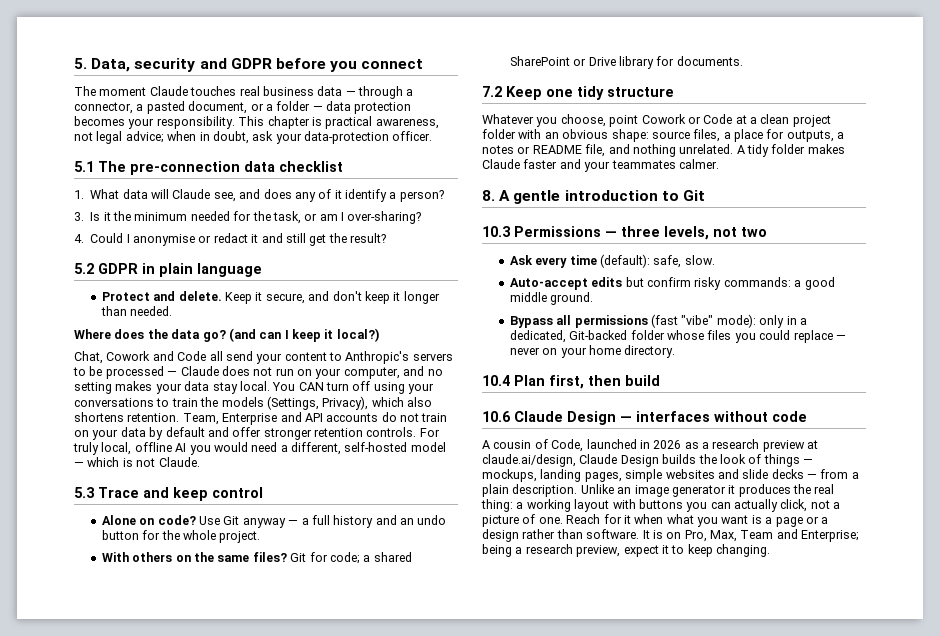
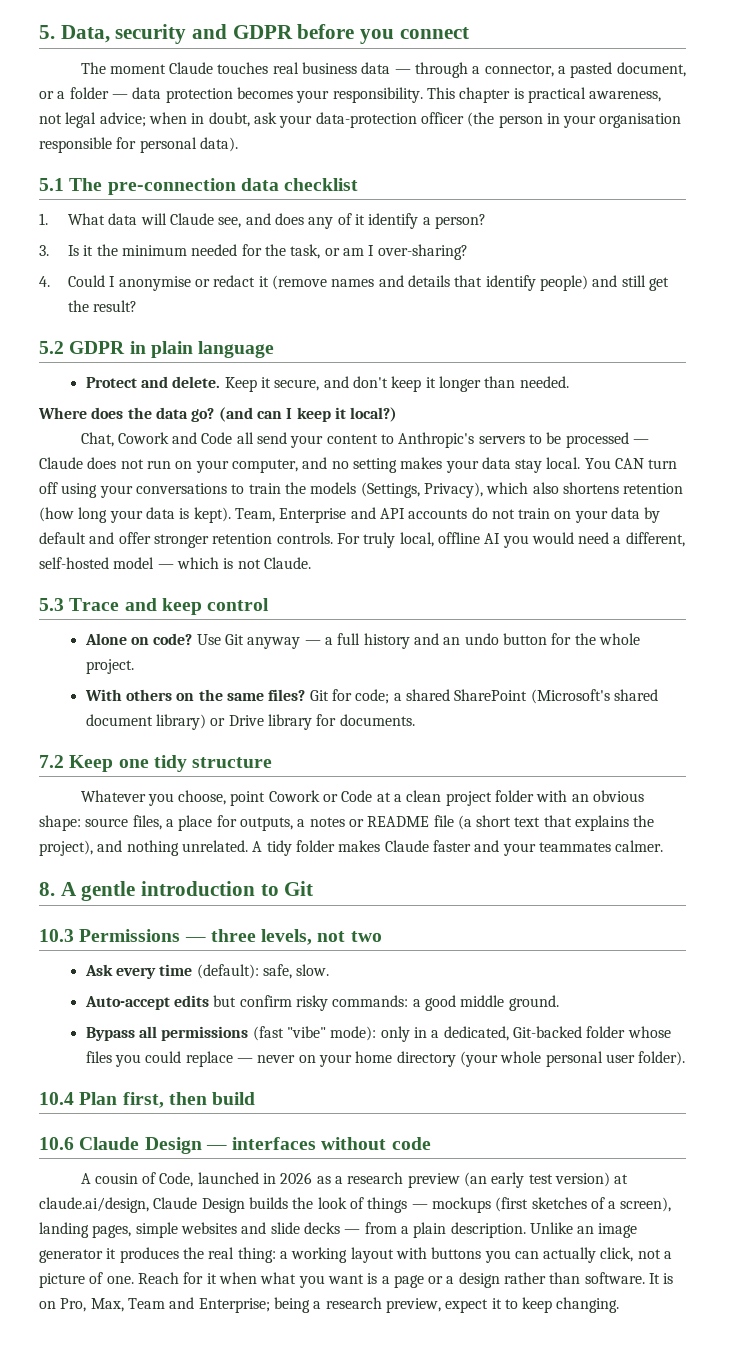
- This chapter is practical awareness, not legal advice; when in doubt, ask your data-protection officer.
+ This chapter is practical awareness, not legal advice; when in doubt, ask your data-protection officer (the person in your organisation responsible for personal data).
- 4. Could I anonymise or redact it and still get the result?
+ 4. Could I anonymise or redact it (remove names and details that identify people) and still get the result?
- You CAN turn off using your conversations to train the models (Settings, Privacy), which also shortens retention.
+ You CAN turn off using your conversations to train the models (Settings, Privacy), which also shortens retention (how long your data is kept).
- Git for code; a shared SharePoint or Drive library for documents.
+ Git for code; a shared SharePoint (Microsoft's shared document library) or Drive library for documents.
- Whatever you choose, point Cowork or Code at a clean project folder with an obvious shape: source files, a place for outputs, a notes or README file, and nothing unrelated.
+ Whatever you choose, point Cowork or Code at a clean project folder with an obvious shape: source files, a place for outputs, a notes or README file (a short text that explains the project), and nothing unrelated.
- Bypass all permissions (fast "vibe" mode): only in a dedicated, Git-backed folder whose files you could replace — never on your home directory.
+ Bypass all permissions (fast "vibe" mode): only in a dedicated, Git-backed folder whose files you could replace — never on your home directory (your whole personal user folder).
- A cousin of Code, launched in 2026 as a research preview at claude.ai/design, Claude Design builds the look of things — mockups, landing pages, simple websites and slide decks — from a plain description.
+ A cousin of Code, launched in 2026 as a research preview (an early test version) at claude.ai/design, Claude Design builds the look of things — mockups (first sketches of a screen), landing pages, simple websites and slide decks — from a plain description.

